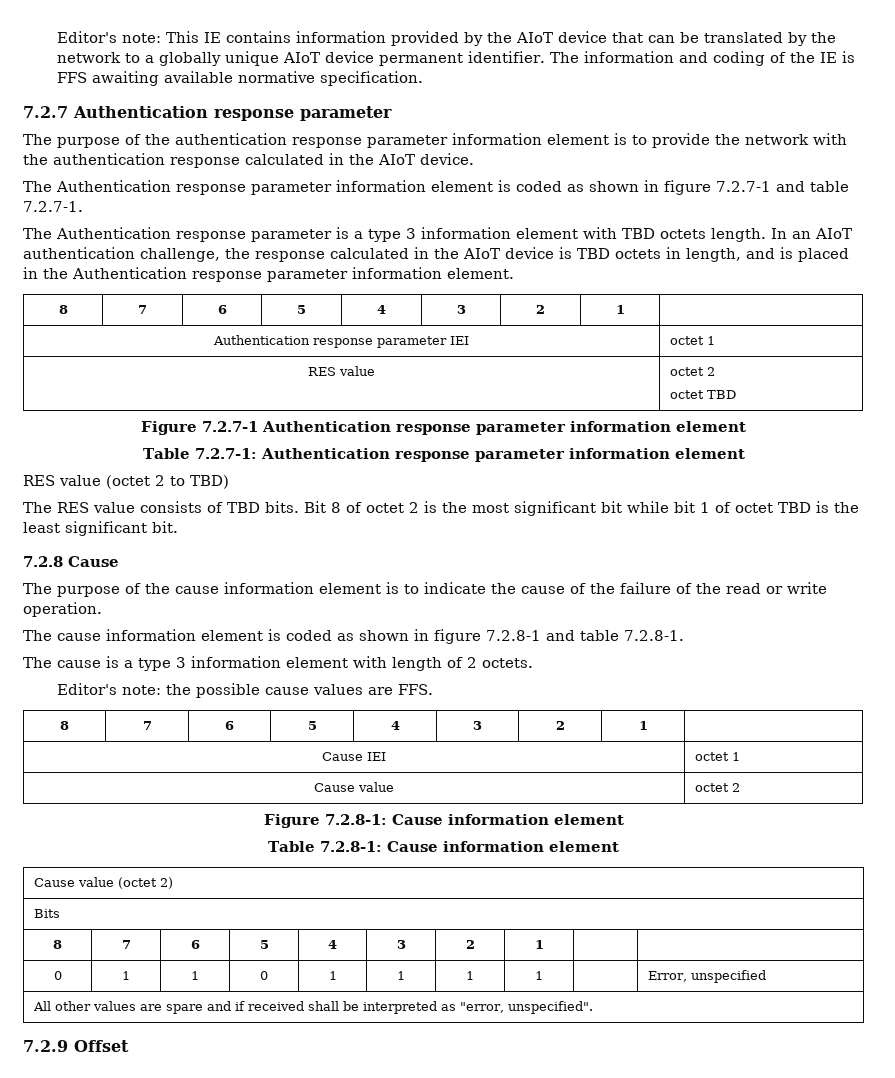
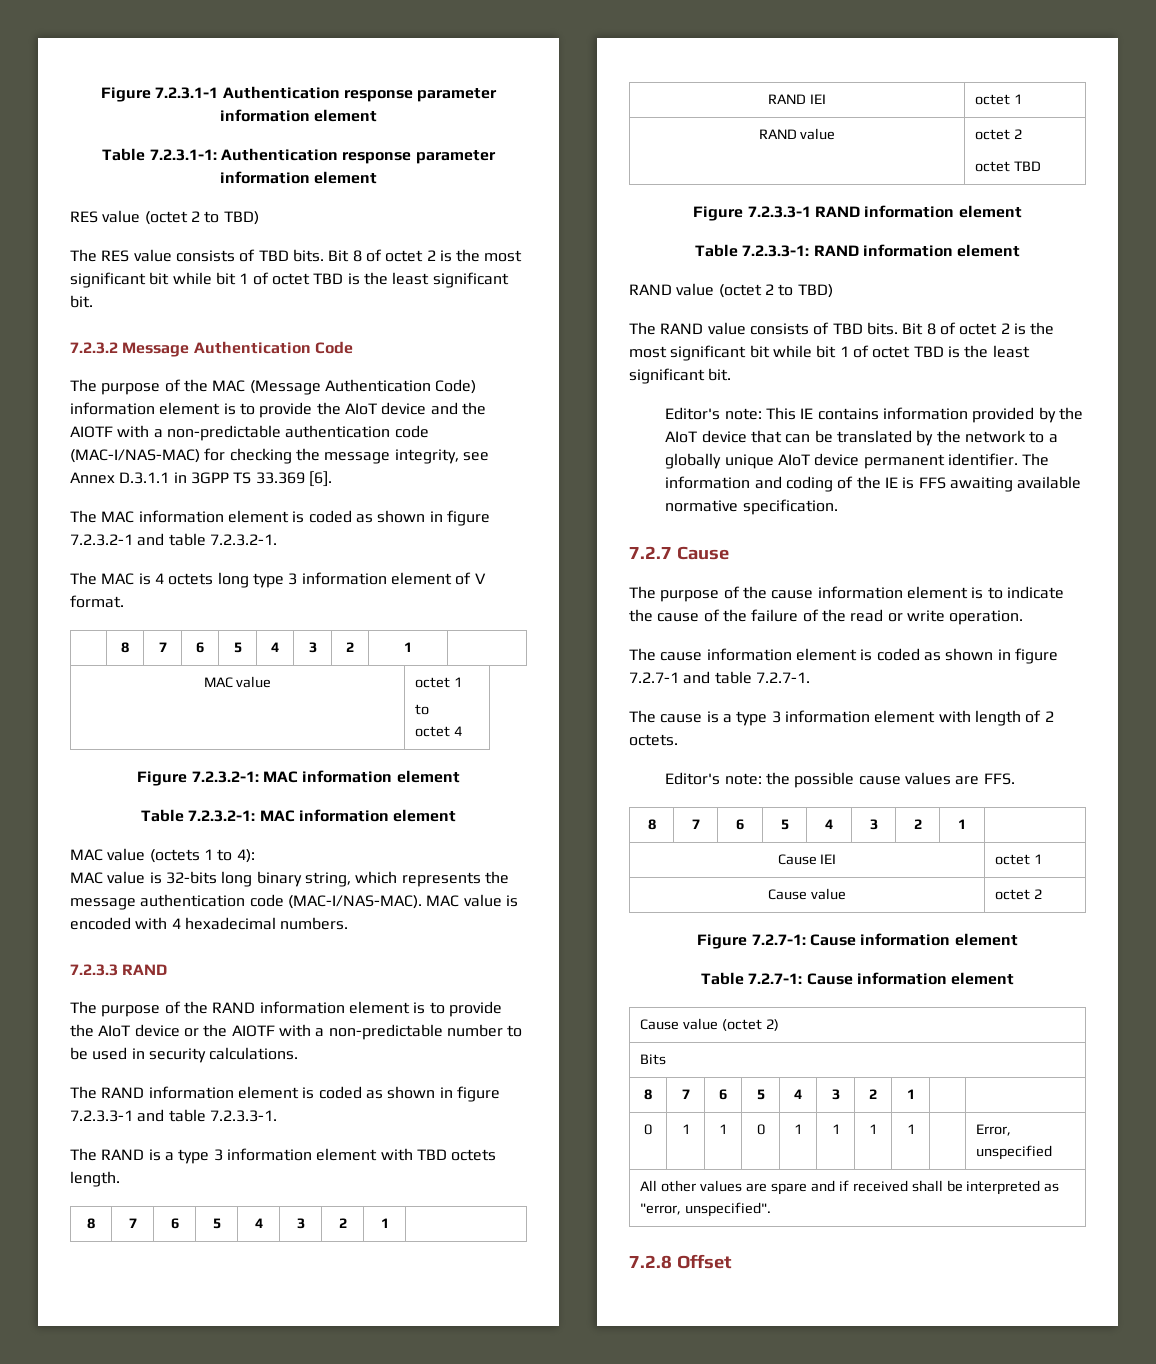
- Editor's note: This IE contains information provided by the AIoT device that can be translated by the network to a globally unique AIoT device permanent identifier. The information and coding of the IE is FFS awaiting available normative specification.
- 7.2.7 Authentication response parameter
- The purpose of the authentication response parameter information element is to provide the network with the authentication response calculated in the AIoT device.
- The Authentication response parameter information element is coded as shown in figure 7.2.7-1 and table 7.2.7-1.
- The Authentication response parameter is a type 3 information element with TBD octets length. In an AIoT authentication challenge, the response calculated in the AIoT device is TBD octets in length, and is placed in the Authentication response parameter information element.
- 8 | 7 | 6 | 5 | 4 | 3 | 2 | 1 |
- Authentication response parameter IEI | octet 1
- RES value | octet 2
- octet TBD
- Figure 7.2.7-1 Authentication response parameter information element
+ Figure 7.2.3.1-1 Authentication response parameter information element
- Table 7.2.7-1: Authentication response parameter information element
+ Table 7.2.3.1-1: Authentication response parameter information element
- 7.2.8 Cause
+ 7.2.3.2 Message Authentication Code
+ The purpose of the MAC (Message Authentication Code) information element is to provide the AIoT device and the AIOTF with a non-predictable authentication code (MAC-I/NAS-MAC) for checking the message integrity, see Annex D.3.1.1 in 3GPP TS 33.369 [6].
+ The MAC information element is coded as shown in figure 7.2.3.2-1 and table 7.2.3.2-1.
+ The MAC is 4 octets long type 3 information element of V format.
+ | 8 | 7 | 6 | 5 | 4 | 3 | 2 | 1 |
+ MAC value | octet 1
+ to
+ octet 4
+ Figure 7.2.3.2-1: MAC information element
+ Table 7.2.3.2-1: MAC information element
+ MAC value (octets 1 to 4):
+ MAC value is 32-bits long binary string, which represents the message authentication code (MAC-I/NAS-MAC). MAC value is encoded with 4 hexadecimal numbers.
+ 7.2.3.3 RAND
+ The purpose of the RAND information element is to provide the AIoT device or the AIOTF with a non-predictable number to be used in security calculations.
+ The RAND information element is coded as shown in figure 7.2.3.3-1 and table 7.2.3.3-1.
+ The RAND is a type 3 information element with TBD octets length.
+ 8 | 7 | 6 | 5 | 4 | 3 | 2 | 1 |
+ RAND IEI | octet 1
+ RAND value | octet 2
+ octet TBD
+ Figure 7.2.3.3-1 RAND information element
+ Table 7.2.3.3-1: RAND information element
+ RAND value (octet 2 to TBD)
+ The RAND value consists of TBD bits. Bit 8 of octet 2 is the most significant bit while bit 1 of octet TBD is the least significant bit.
+ Editor's note: This IE contains information provided by the AIoT device that can be translated by the network to a globally unique AIoT device permanent identifier. The information and coding of the IE is FFS awaiting available normative specification.
+ 7.2.7 Cause
- The cause information element is coded as shown in figure 7.2.8-1 and table 7.2.8-1.
+ The cause information element is coded as shown in figure 7.2.7-1 and table 7.2.7-1.
- Figure 7.2.8-1: Cause information element
+ Figure 7.2.7-1: Cause information element
- Table 7.2.8-1: Cause information element
+ Table 7.2.7-1: Cause information element
- 7.2.9 Offset
+ 7.2.8 Offset

